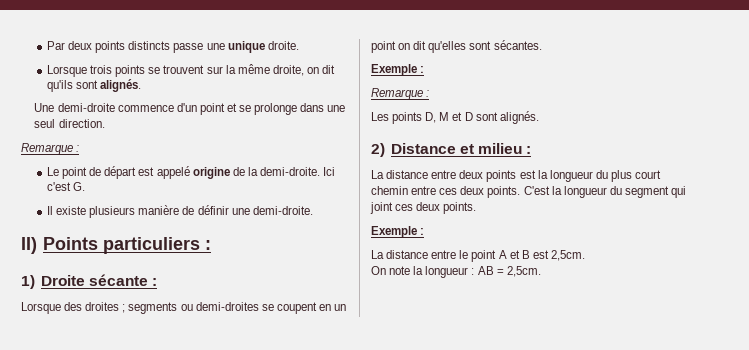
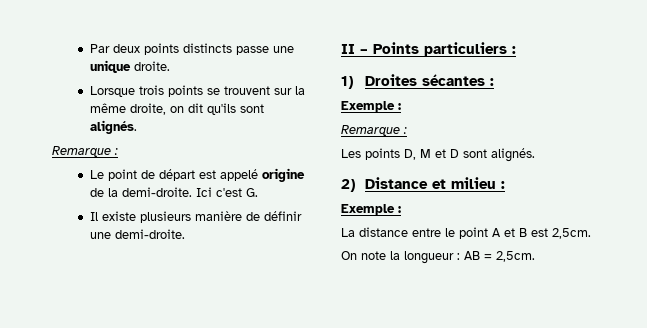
- Une demi-droite commence d'un point et se prolonge dans une seul direction.
- II) Points particuliers :
+ II – Points particuliers :
- 1) Droite sécante :
- Lorsque des droites ; segments ou demi-droites se coupent en un point on dit qu'elles sont sécantes.
+ 1) Droites sécantes :
- La distance entre deux points est la longueur du plus court chemin entre ces deux points. C'est la longueur du segment qui joint ces deux points.

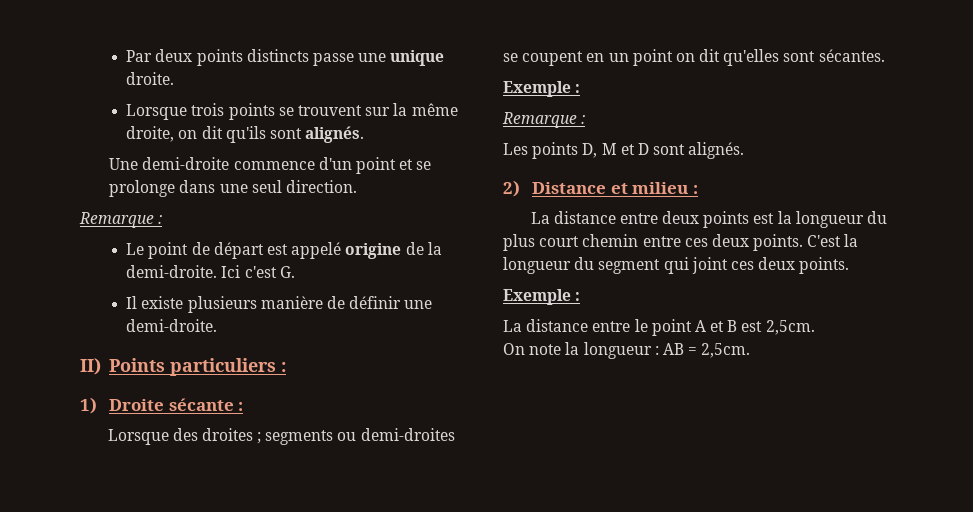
+ Une demi-droite commence d'un point et se prolonge dans une seul direction.
- II – Points particuliers :
+ II) Points particuliers :
- 1) Droites sécantes :
+ 1) Droite sécante :
+ Lorsque des droites ; segments ou demi-droites se coupent en un point on dit qu'elles sont sécantes.
+ La distance entre deux points est la longueur du plus court chemin entre ces deux points. C'est la longueur du segment qui joint ces deux points.

